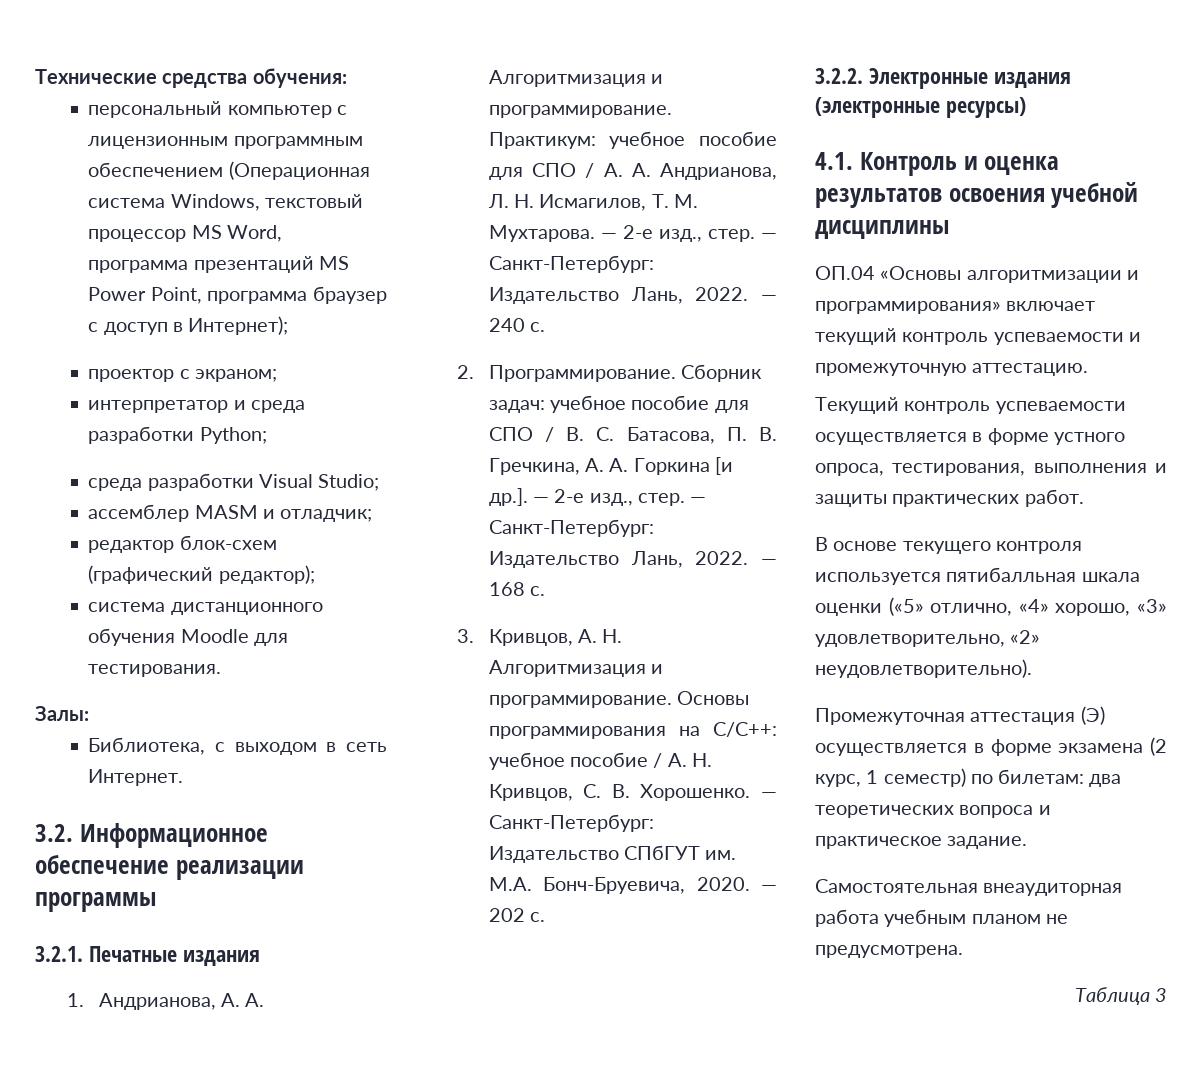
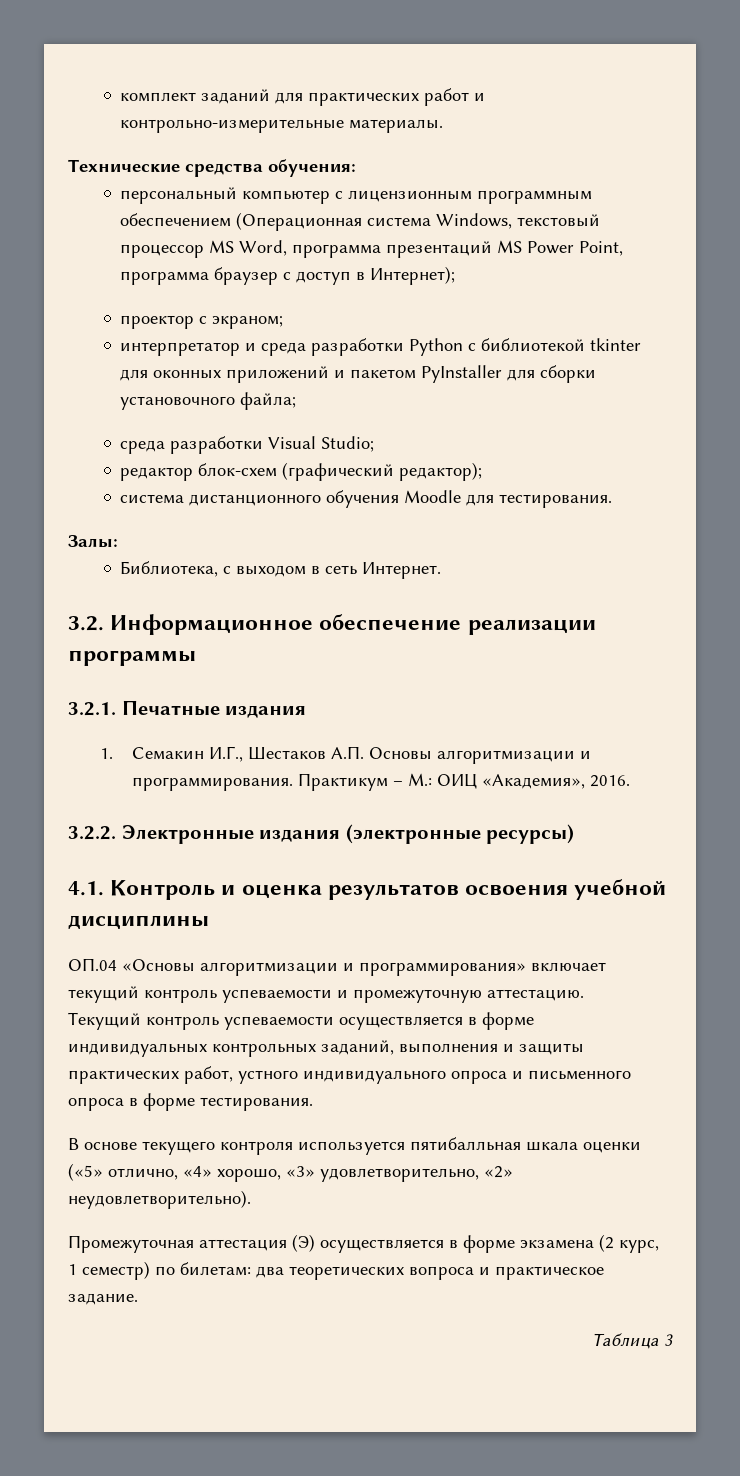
+ комплект заданий для практических работ и контрольно-измерительные материалы.
- интерпретатор и среда разработки Python;
+ интерпретатор и среда разработки Python с библиотекой tkinter для оконных приложений и пакетом PyInstaller для сборки установочного файла;
- ассемблер MASM и отладчик;
- 1. Андрианова, А. А. Алгоритмизация и программирование. Практикум: учебное пособие для СПО / А. А. Андрианова, Л. Н. Исмагилов, Т. М. Мухтарова. — 2-е изд., стер. — Санкт-Петербург: Издательство Лань, 2022. — 240 с.
- 2. Программирование. Сборник задач: учебное пособие для СПО / В. С. Батасова, П. В. Гречкина, А. А. Горкина [и др.]. — 2-е изд., стер. — Санкт-Петербург: Издательство Лань, 2022. — 168 с.
- 3. Кривцов, А. Н. Алгоритмизация и программирование. Основы программирования на С/С++: учебное пособие / А. Н. Кривцов, С. В. Хорошенко. — Санкт-Петербург: Издательство СПбГУТ им. М.А. Бонч-Бруевича, 2020. — 202 с.
+ 1. Семакин И.Г., Шестаков А.П. Основы алгоритмизации и программирования. Практикум – М.: ОИЦ «Академия», 2016.
- Текущий контроль успеваемости осуществляется в форме устного опроса, тестирования, выполнения и защиты практических работ.
+ Текущий контроль успеваемости осуществляется в форме индивидуальных контрольных заданий, выполнения и защиты практических работ, устного индивидуального опроса и письменного опроса в форме тестирования.
- Самостоятельная внеаудиторная работа учебным планом не предусмотрена.

